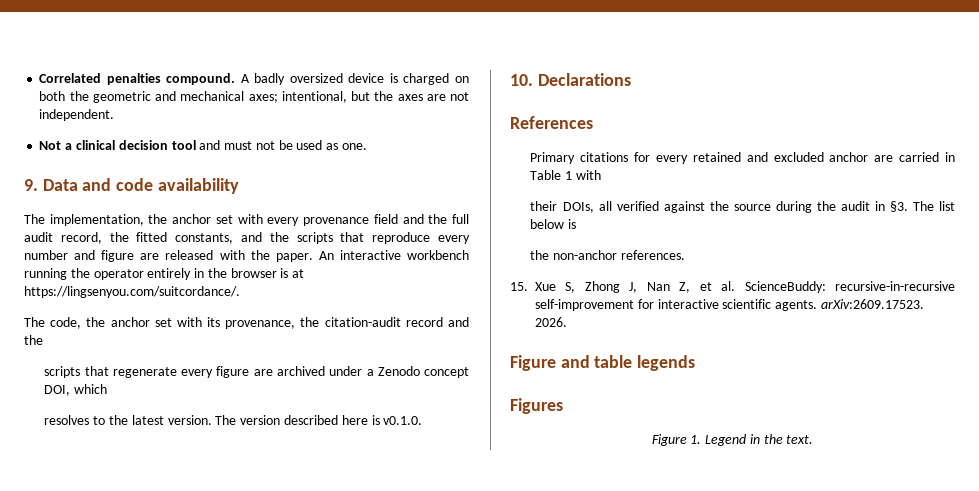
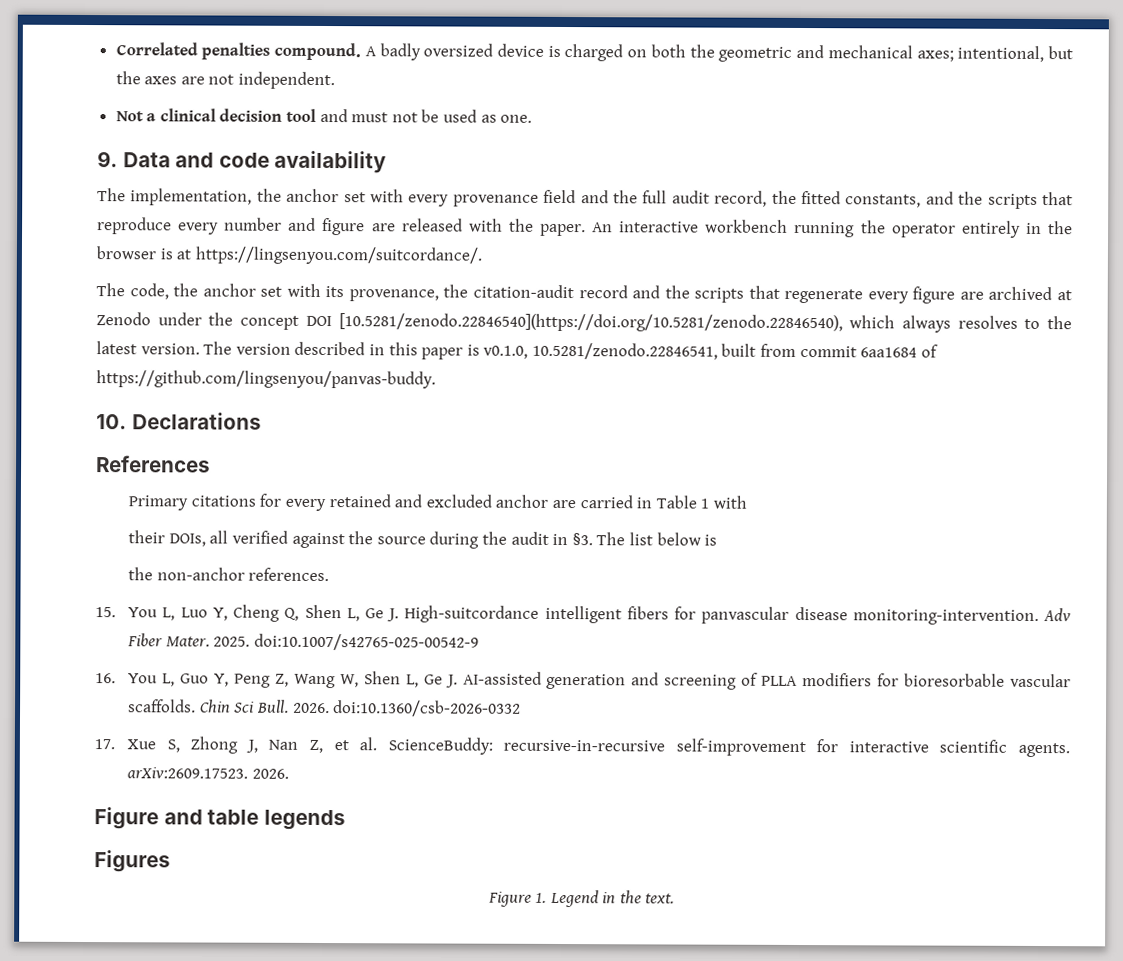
- The code, the anchor set with its provenance, the citation-audit record and the
- scripts that regenerate every figure are archived under a Zenodo concept DOI, which
- resolves to the latest version.
+ The code, the anchor set with its provenance, the citation-audit record and the scripts that regenerate every figure are archived at Zenodo under the concept DOI [10.5281/zenodo.22846540](https://doi.org/10.5281/zenodo.22846540), which always resolves to the latest version.
- The version described here is v0.1.0.
+ The version described in this paper is v0.1.0, 10.5281/zenodo.22846541, built from commit 6aa1684 of https://github.com/lingsenyou/panvas-buddy.
- 15. Xue S, Zhong J, Nan Z, et al. ScienceBuddy: recursive-in-recursive self-improvement for interactive scientific agents. arXiv:2609.17523. 2026.
+ 15. You L, Luo Y, Cheng Q, Shen L, Ge J. High-suitcordance intelligent fibers for panvascular disease monitoring-intervention. Adv Fiber Mater. 2025. doi:10.1007/s42765-025-00542-9
+ 16. You L, Guo Y, Peng Z, Wang W, Shen L, Ge J. AI-assisted generation and screening of PLLA modifiers for bioresorbable vascular scaffolds. Chin Sci Bull. 2026. doi:10.1360/csb-2026-0332
+ 17. Xue S, Zhong J, Nan Z, et al. ScienceBuddy: recursive-in-recursive self-improvement for interactive scientific agents. arXiv:2609.17523. 2026.

